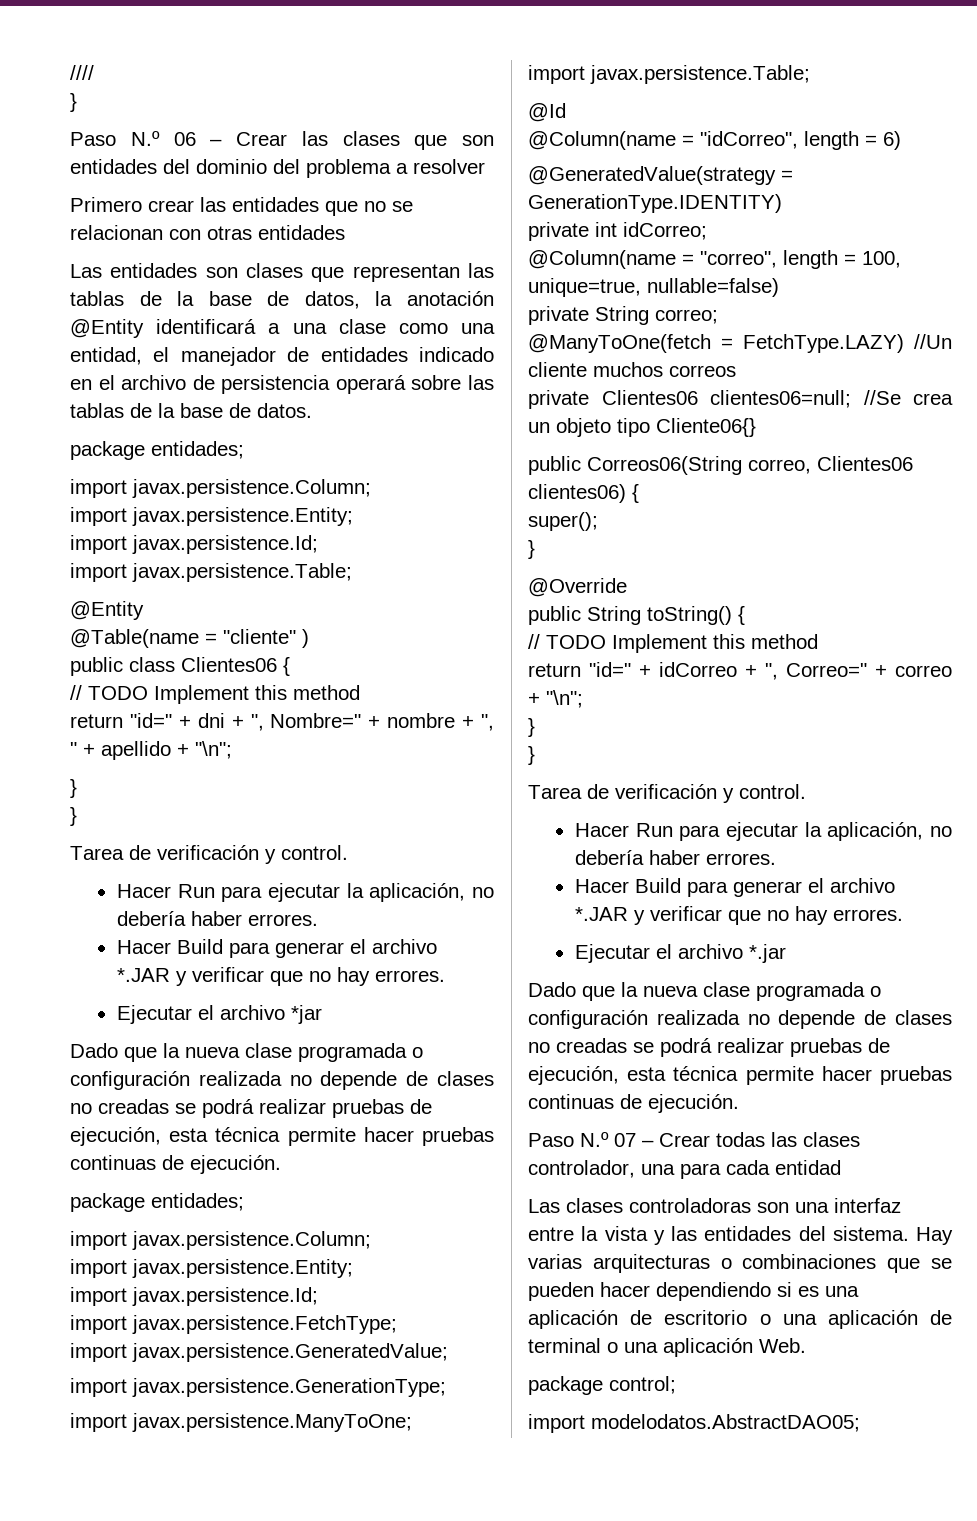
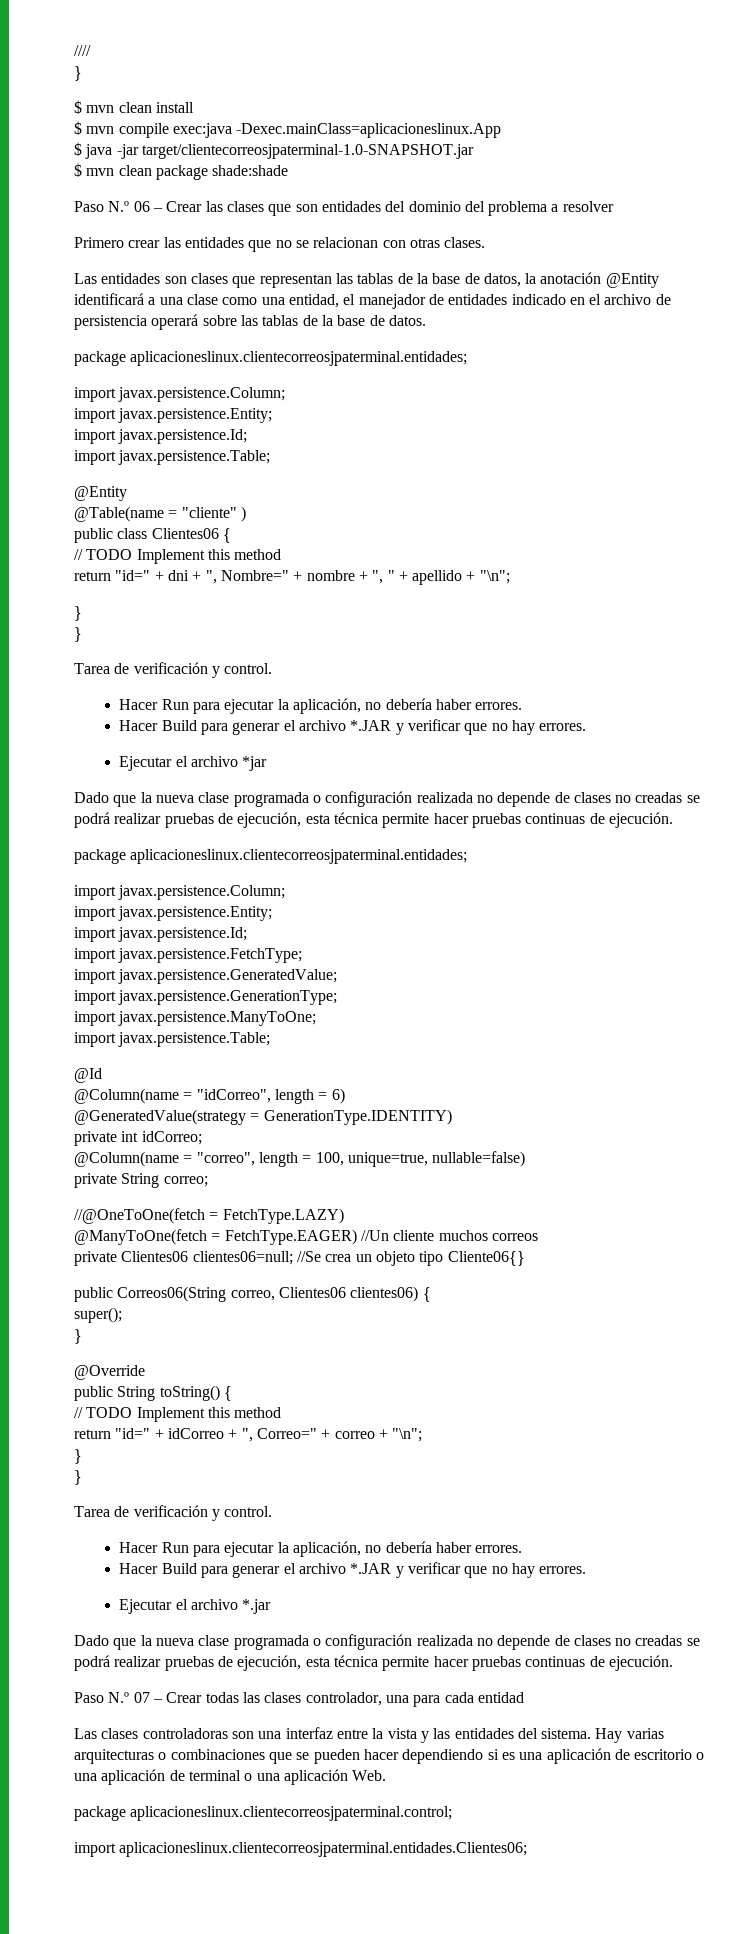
+ $ mvn clean install
+ $ mvn compile exec:java -Dexec.mainClass=aplicacioneslinux.App
+ $ java -jar target/clientecorreosjpaterminal-1.0-SNAPSHOT.jar
+ $ mvn clean package shade:shade
- Primero crear las entidades que no se relacionan con otras entidades
+ Primero crear las entidades que no se relacionan con otras clases.
  Las entidades son clases que representan las tablas de la base de datos, la anotación @Entity identificará a una clase como una entidad, el manejador de entidades indicado en el archivo de persistencia operará sobre las tablas de la base de datos.
- package entidades;
+ package aplicacioneslinux.clientecorreosjpaterminal.entidades;
  Ejecutar el archivo *jar
  Dado que la nueva clase programada o configuración realizada no depende de clases no creadas se podrá realizar pruebas de ejecución, esta técnica permite hacer pruebas continuas de ejecución.
- package entidades;
+ package aplicacioneslinux.clientecorreosjpaterminal.entidades;
+ //@OneToOne(fetch = FetchType.LAZY)
- @ManyToOne(fetch = FetchType.LAZY) //Un cliente muchos correos
+ @ManyToOne(fetch = FetchType.EAGER) //Un cliente muchos correos
- package control;
- import modelodatos.AbstractDAO05;
+ package aplicacioneslinux.clientecorreosjpaterminal.control;
+ import aplicacioneslinux.clientecorreosjpaterminal.entidades.Clientes06;

